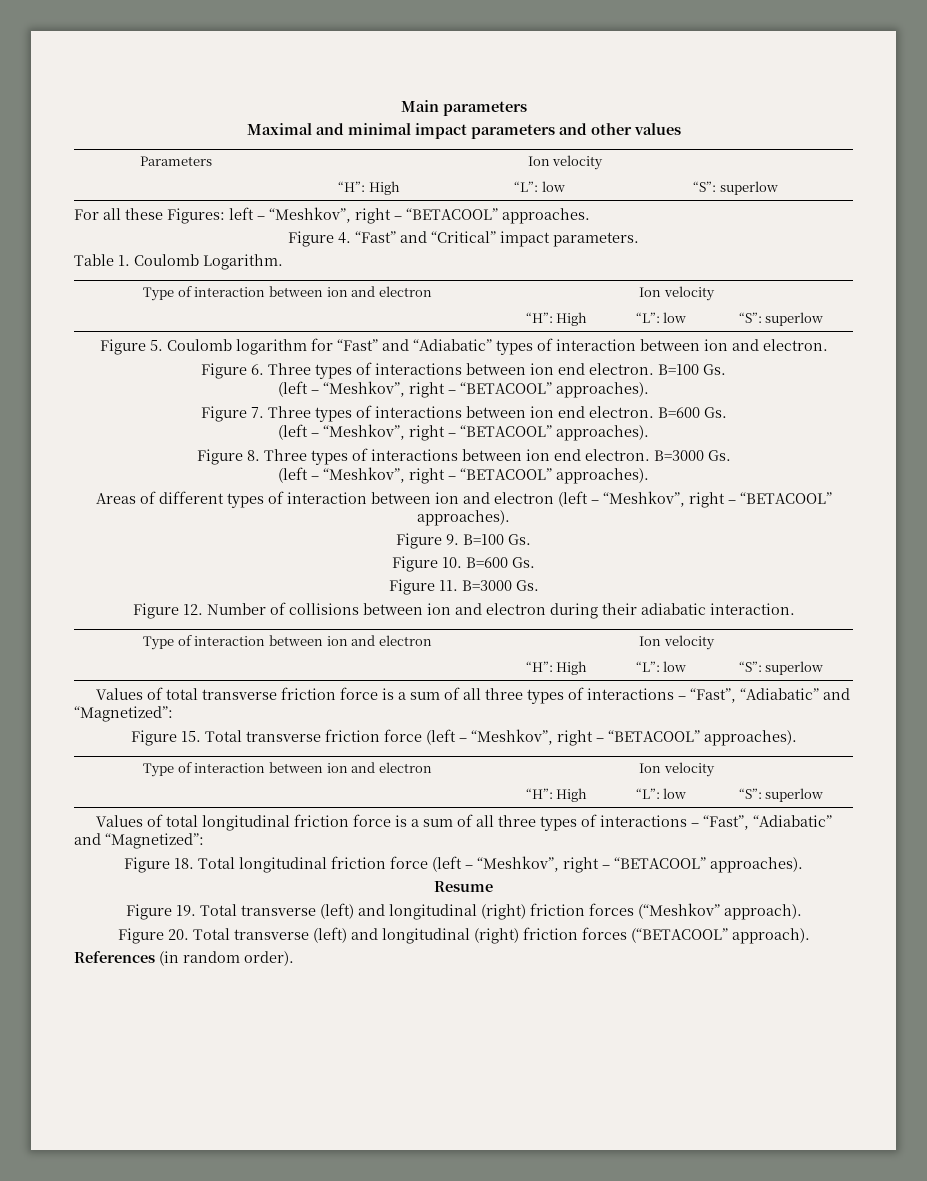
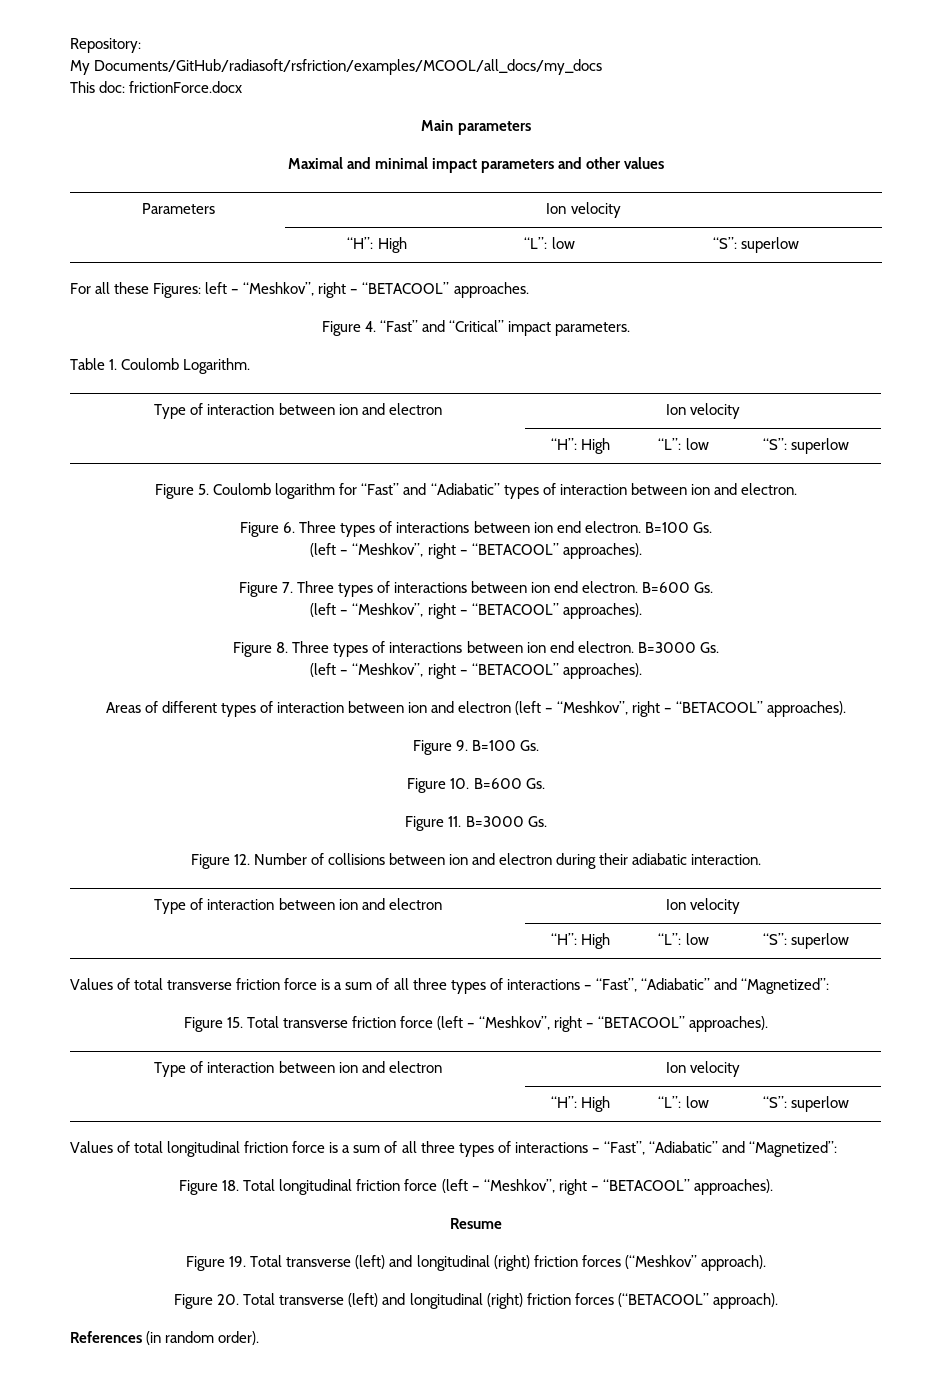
+ Repository:
+ My Documents/GitHub/radiasoft/rsfriction/examples/MCOOL/all_docs/my_docs
+ This doc: frictionForce.docx

